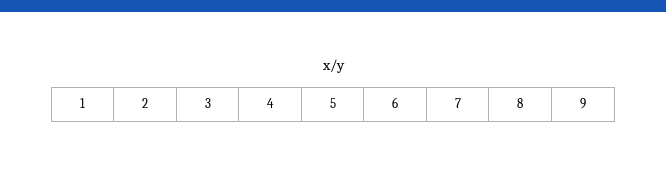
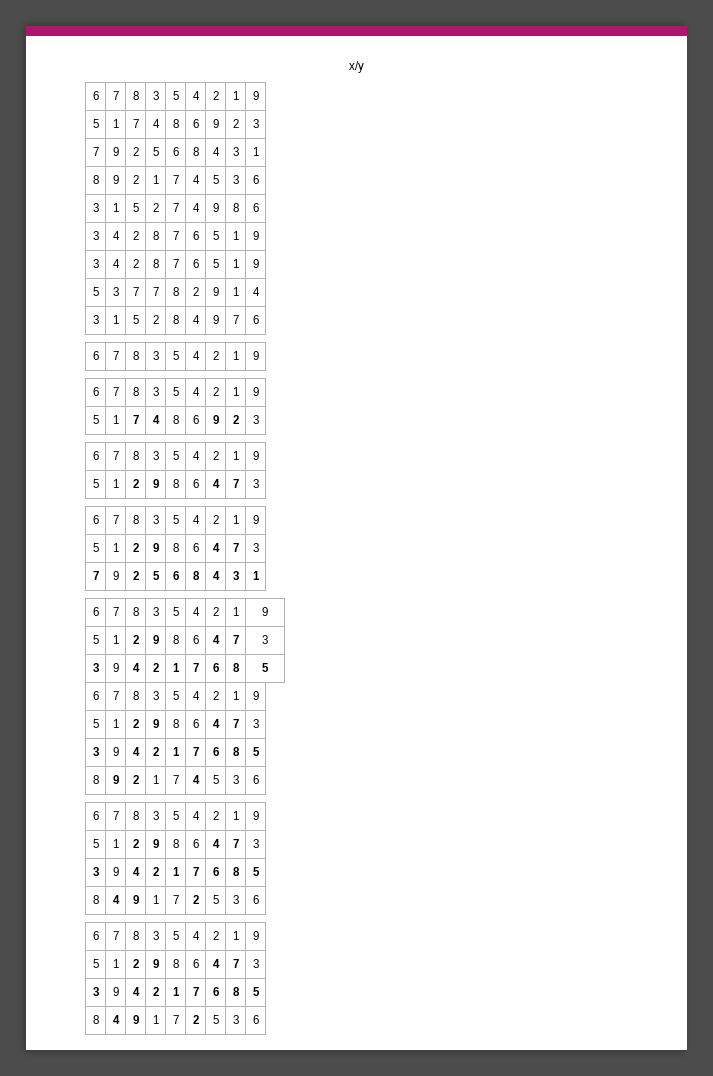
  x/y
- 1 | 2 | 3 | 4 | 5 | 6 | 7 | 8 | 9
+ 6 | 7 | 8 | 3 | 5 | 4 | 2 | 1 | 9
+ 5 | 1 | 7 | 4 | 8 | 6 | 9 | 2 | 3
+ 7 | 9 | 2 | 5 | 6 | 8 | 4 | 3 | 1
+ 8 | 9 | 2 | 1 | 7 | 4 | 5 | 3 | 6
+ 3 | 1 | 5 | 2 | 7 | 4 | 9 | 8 | 6
+ 3 | 4 | 2 | 8 | 7 | 6 | 5 | 1 | 9
+ 3 | 4 | 2 | 8 | 7 | 6 | 5 | 1 | 9
+ 5 | 3 | 7 | 7 | 8 | 2 | 9 | 1 | 4
+ 3 | 1 | 5 | 2 | 8 | 4 | 9 | 7 | 6
+ 6 | 7 | 8 | 3 | 5 | 4 | 2 | 1 | 9
+ 6 | 7 | 8 | 3 | 5 | 4 | 2 | 1 | 9
+ 5 | 1 | 7 | 4 | 8 | 6 | 9 | 2 | 3
+ 6 | 7 | 8 | 3 | 5 | 4 | 2 | 1 | 9
+ 5 | 1 | 2 | 9 | 8 | 6 | 4 | 7 | 3
+ 6 | 7 | 8 | 3 | 5 | 4 | 2 | 1 | 9
+ 5 | 1 | 2 | 9 | 8 | 6 | 4 | 7 | 3
+ 7 | 9 | 2 | 5 | 6 | 8 | 4 | 3 | 1
+ 6 | 7 | 8 | 3 | 5 | 4 | 2 | 1 | 9
+ 5 | 1 | 2 | 9 | 8 | 6 | 4 | 7 | 3
+ 3 | 9 | 4 | 2 | 1 | 7 | 6 | 8 | 5
+ 6 | 7 | 8 | 3 | 5 | 4 | 2 | 1 | 9
+ 5 | 1 | 2 | 9 | 8 | 6 | 4 | 7 | 3
+ 3 | 9 | 4 | 2 | 1 | 7 | 6 | 8 | 5
+ 8 | 9 | 2 | 1 | 7 | 4 | 5 | 3 | 6
+ 6 | 7 | 8 | 3 | 5 | 4 | 2 | 1 | 9
+ 5 | 1 | 2 | 9 | 8 | 6 | 4 | 7 | 3
+ 3 | 9 | 4 | 2 | 1 | 7 | 6 | 8 | 5
+ 8 | 4 | 9 | 1 | 7 | 2 | 5 | 3 | 6
+ 6 | 7 | 8 | 3 | 5 | 4 | 2 | 1 | 9
+ 5 | 1 | 2 | 9 | 8 | 6 | 4 | 7 | 3
+ 3 | 9 | 4 | 2 | 1 | 7 | 6 | 8 | 5
+ 8 | 4 | 9 | 1 | 7 | 2 | 5 | 3 | 6

